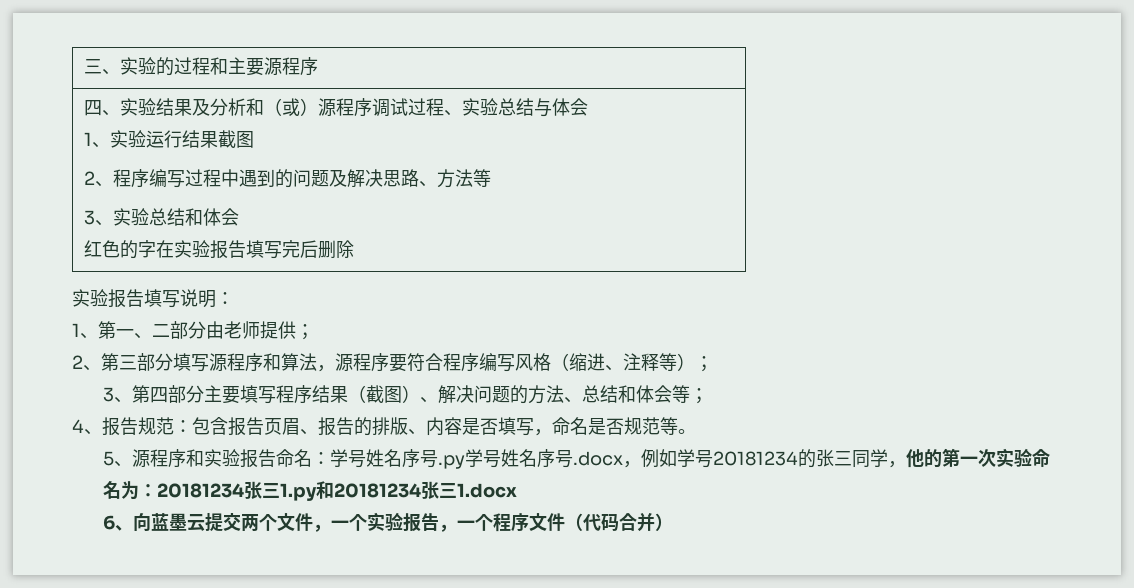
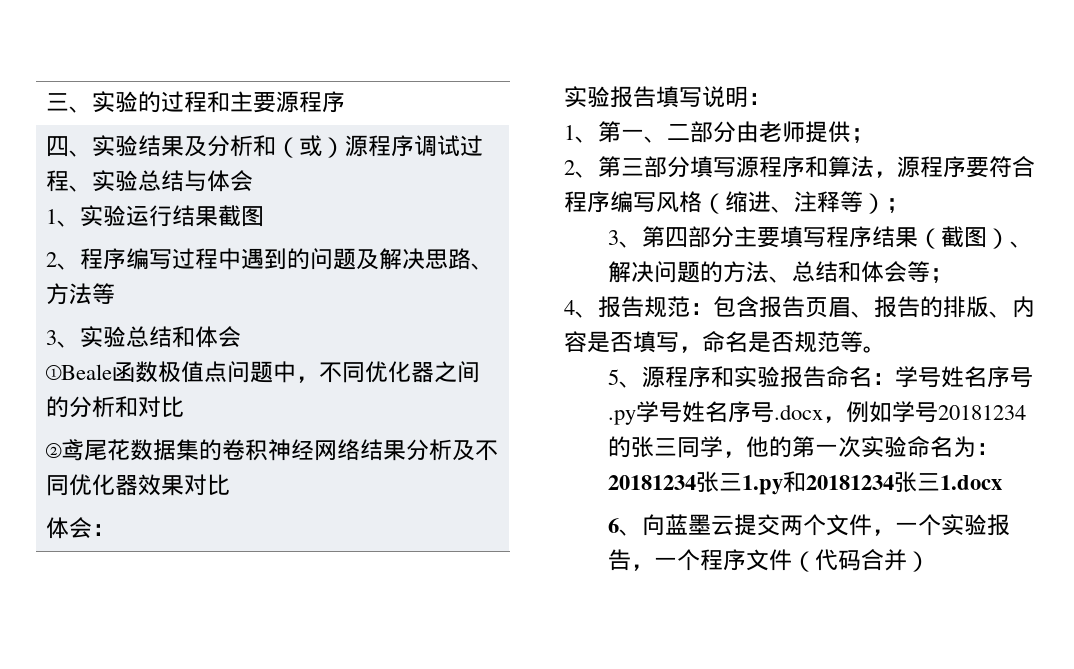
- 红色的字在实验报告填写完后删除
+ ①Beale函数极值点问题中，不同优化器之间的分析和对比
+ ②鸢尾花数据集的卷积神经网络结果分析及不同优化器效果对比
+ 体会：

